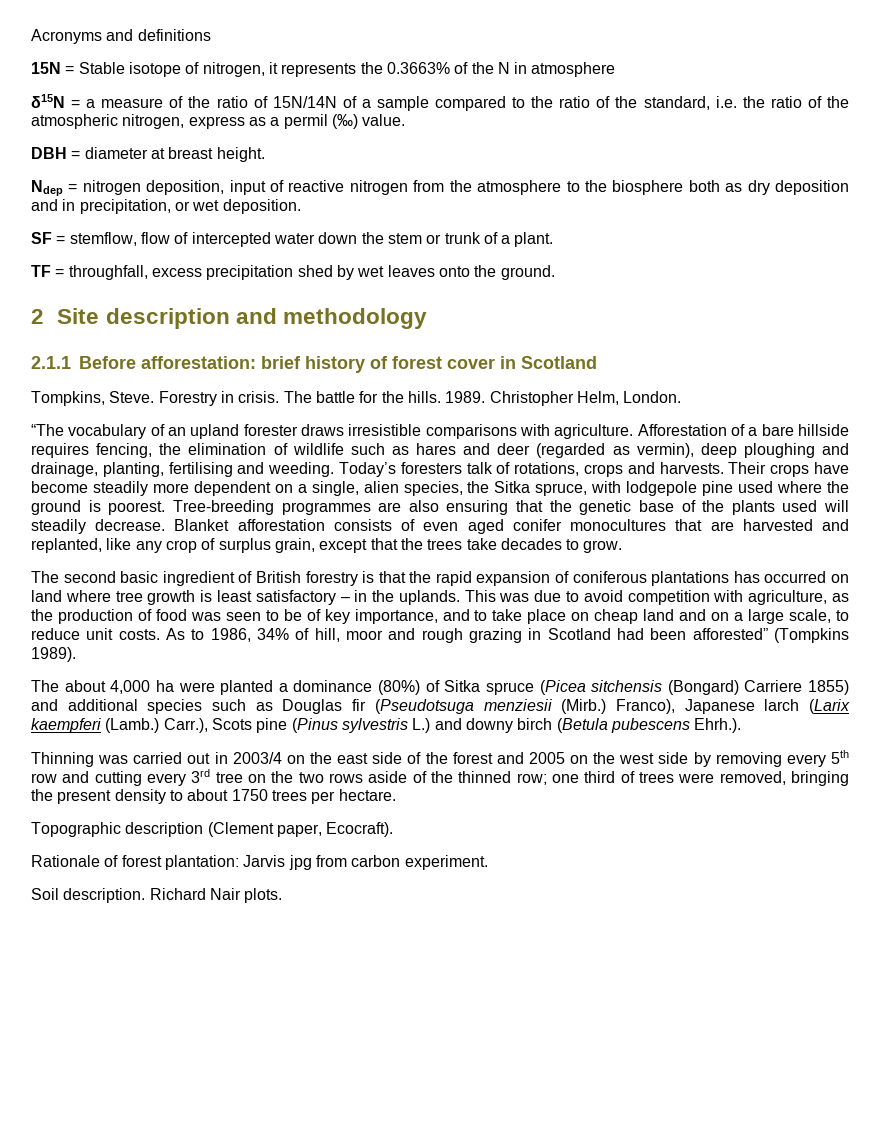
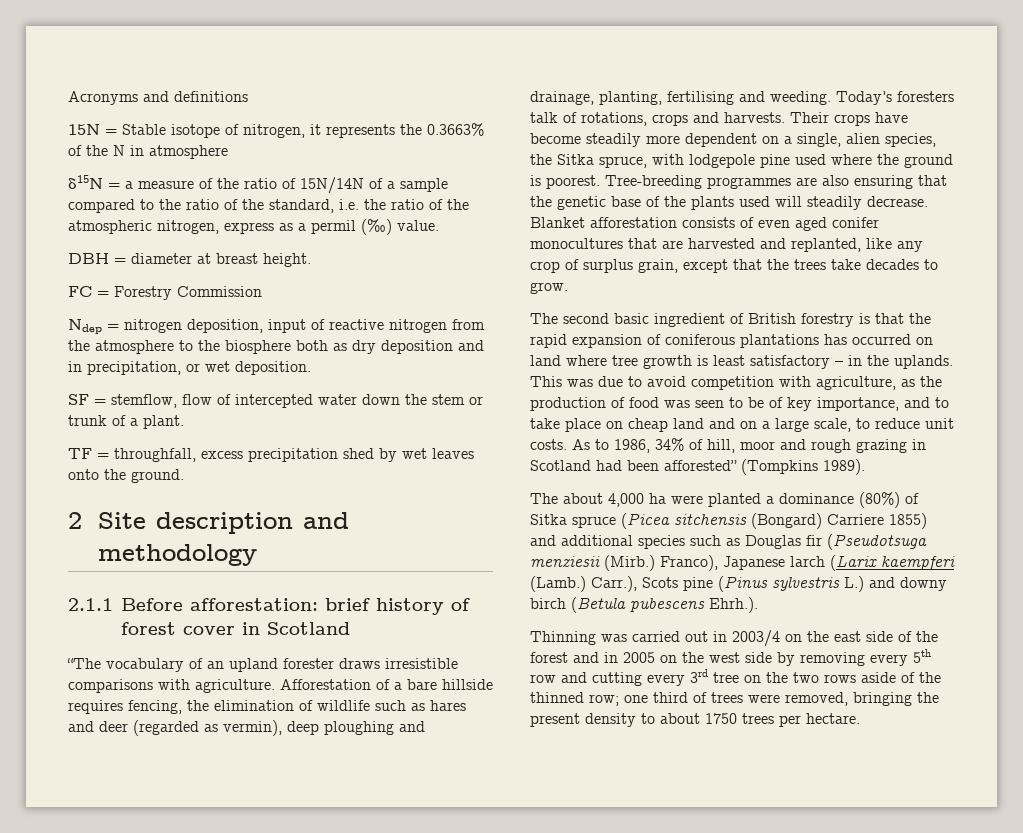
+ FC = Forestry Commission
- Tompkins, Steve. Forestry in crisis. The battle for the hills. 1989. Christopher Helm, London.
- Thinning was carried out in 2003/4 on the east side of the forest and 2005 on the west side by removing every 5th row and cutting every 3rd tree on the two rows aside of the thinned row; one third of trees were removed, bringing the present density to about 1750 trees per hectare.
+ Thinning was carried out in 2003/4 on the east side of the forest and in 2005 on the west side by removing every 5th row and cutting every 3rd tree on the two rows aside of the thinned row; one third of trees were removed, bringing the present density to about 1750 trees per hectare.
- Topographic description (Clement paper, Ecocraft).
- Rationale of forest plantation: Jarvis jpg from carbon experiment.
- Soil description. Richard Nair plots.

